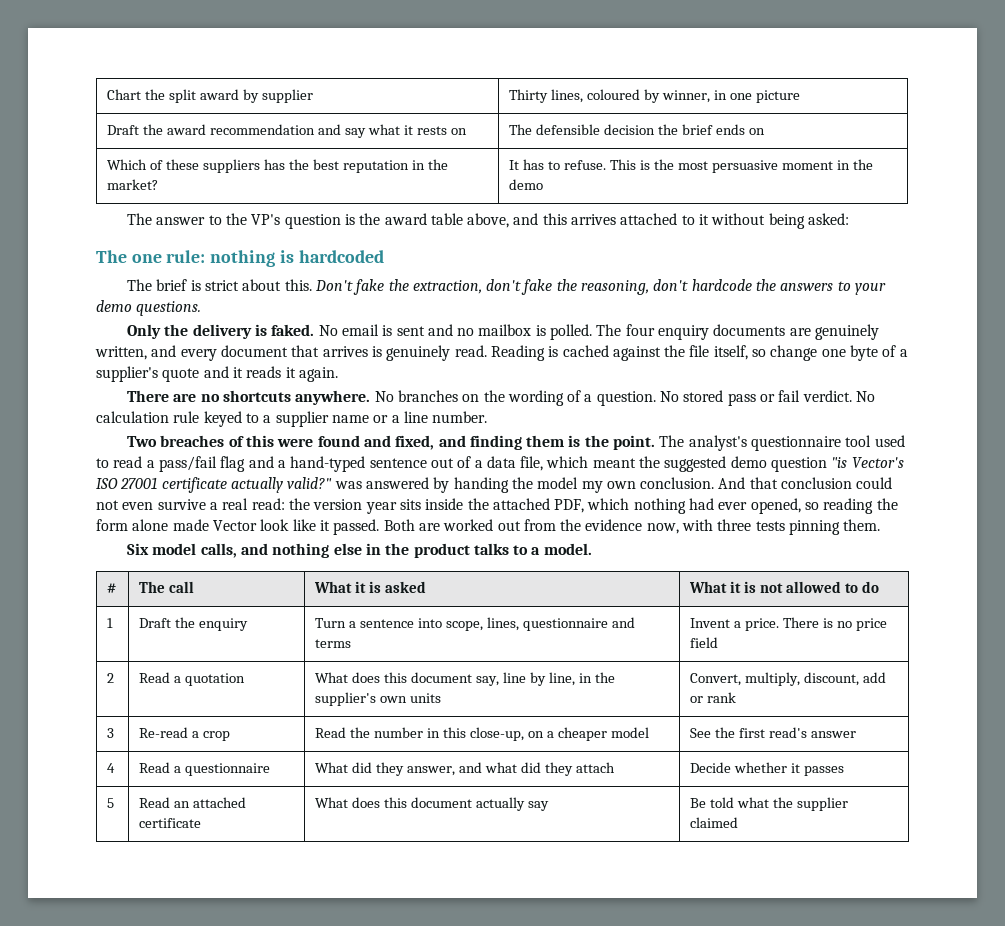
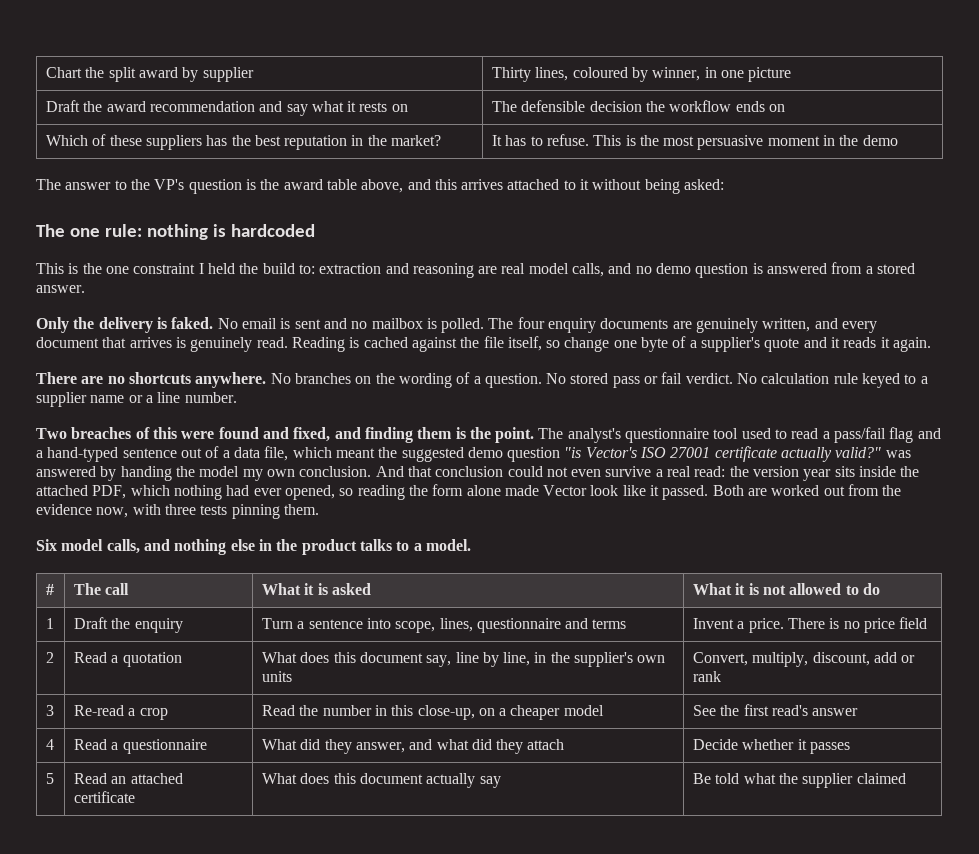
- Draft the award recommendation and say what it rests on | The defensible decision the brief ends on
+ Draft the award recommendation and say what it rests on | The defensible decision the workflow ends on
- The brief is strict about this. Don't fake the extraction, don't fake the reasoning, don't hardcode the answers to your demo questions.
+ This is the one constraint I held the build to: extraction and reasoning are real model calls, and no demo question is answered from a stored answer.

